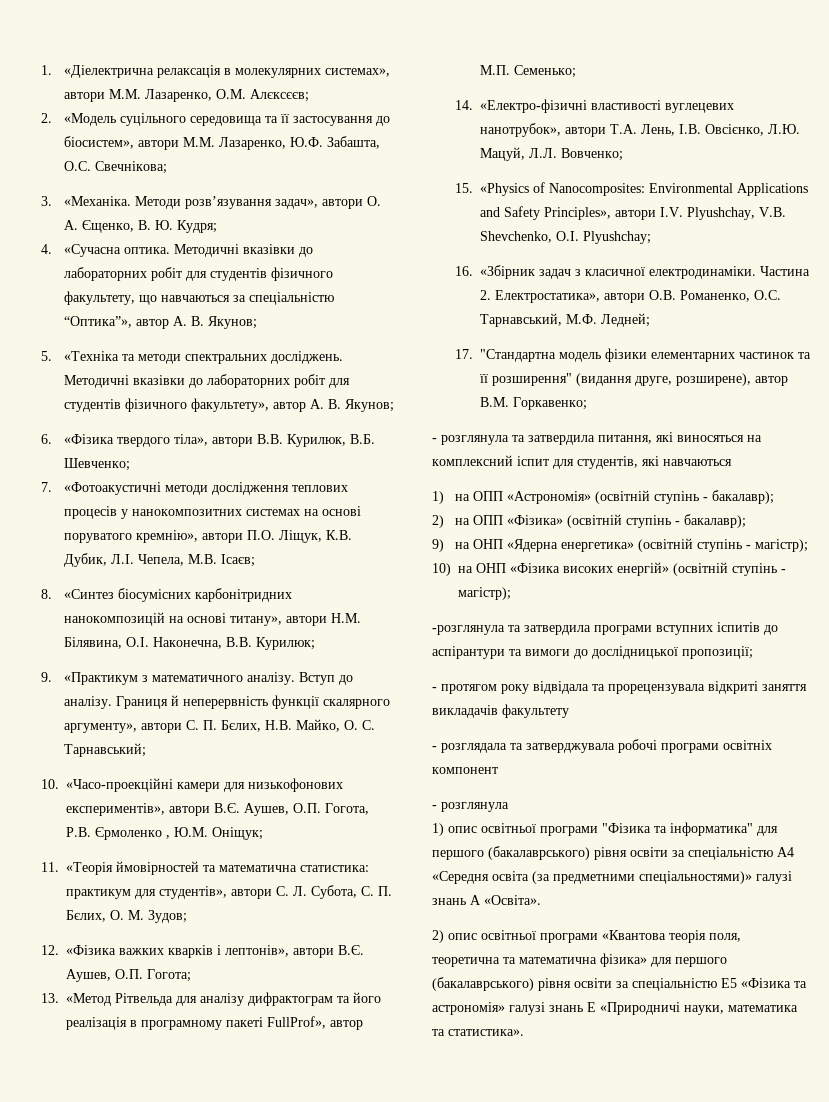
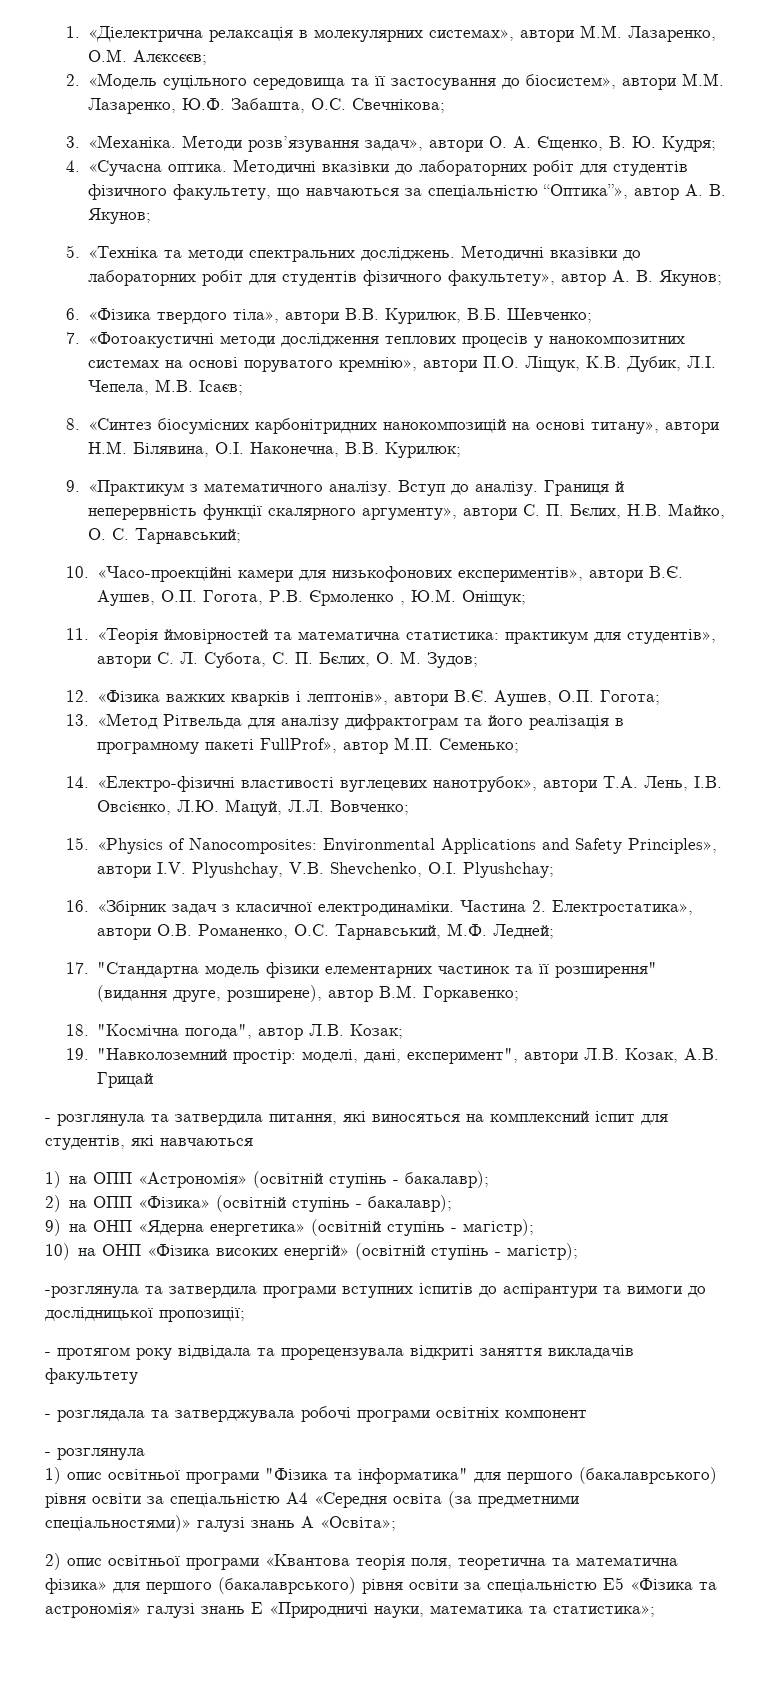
+ 18. "Космічна погода", автор Л.В. Козак;
+ 19. "Навколоземний простір: моделі, дані, експеримент", автори Л.В. Козак, А.В. Грицай
- 1) опис освітньої програми "Фізика та інформатика" для першого (бакалаврського) рівня освіти за спеціальністю A4 «Середня освіта (за предметними спеціальностями)» галузі знань A «Освіта».
+ 1) опис освітньої програми "Фізика та інформатика" для першого (бакалаврського) рівня освіти за спеціальністю A4 «Середня освіта (за предметними спеціальностями)» галузі знань A «Освіта»;
- 2) опис освітньої програми «Квантова теорія поля, теоретична та математична фізика» для першого (бакалаврського) рівня освіти за спеціальністю Е5 «Фізика та астрономія» галузі знань Е «Природничі науки, математика та статистика».
+ 2) опис освітньої програми «Квантова теорія поля, теоретична та математична фізика» для першого (бакалаврського) рівня освіти за спеціальністю Е5 «Фізика та астрономія» галузі знань Е «Природничі науки, математика та статистика»;

